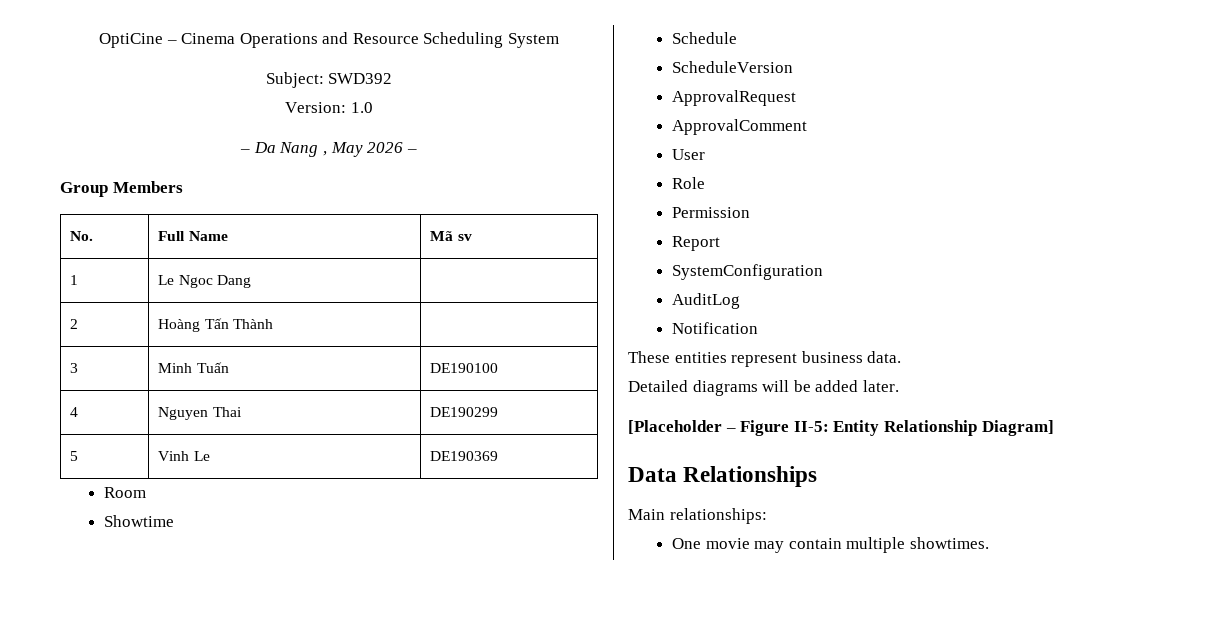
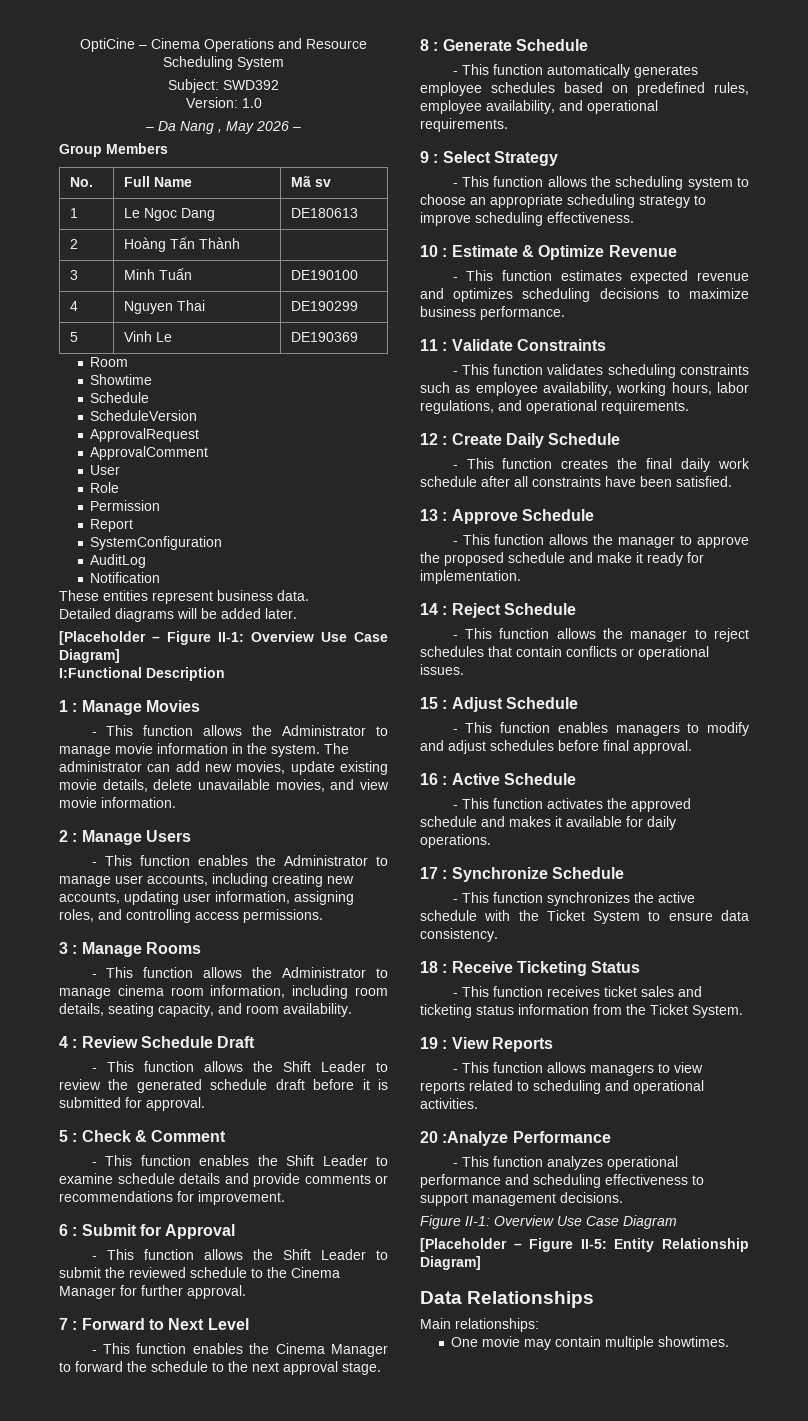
- 1 | Le Ngoc Dang |
+ 1 | Le Ngoc Dang | DE180613
+ [Placeholder – Figure II-1: Overview Use Case Diagram]
+ I:Functional Description
+ 1 : Manage Movies
+ - This function allows the Administrator to manage movie information in the system. The administrator can add new movies, update existing movie details, delete unavailable movies, and view movie information.
+ 2 : Manage Users
+ - This function enables the Administrator to manage user accounts, including creating new accounts, updating user information, assigning roles, and controlling access permissions.
+ 3 : Manage Rooms
+ - This function allows the Administrator to manage cinema room information, including room details, seating capacity, and room availability.
+ 4 : Review Schedule Draft
+ - This function allows the Shift Leader to review the generated schedule draft before it is submitted for approval.
+ 5 : Check & Comment
+ - This function enables the Shift Leader to examine schedule details and provide comments or recommendations for improvement.
+ 6 : Submit for Approval
+ - This function allows the Shift Leader to submit the reviewed schedule to the Cinema Manager for further approval.
+ 7 : Forward to Next Level
+ - This function enables the Cinema Manager to forward the schedule to the next approval stage.
+ 8 : Generate Schedule
+ - This function automatically generates employee schedules based on predefined rules, employee availability, and operational requirements.
+ 9 : Select Strategy
+ - This function allows the scheduling system to choose an appropriate scheduling strategy to improve scheduling effectiveness.
+ 10 : Estimate & Optimize Revenue
+ - This function estimates expected revenue and optimizes scheduling decisions to maximize business performance.
+ 11 : Validate Constraints
+ - This function validates scheduling constraints such as employee availability, working hours, labor regulations, and operational requirements.
+ 12 : Create Daily Schedule
+ - This function creates the final daily work schedule after all constraints have been satisfied.
+ 13 : Approve Schedule
+ - This function allows the manager to approve the proposed schedule and make it ready for implementation.
+ 14 : Reject Schedule
+ - This function allows the manager to reject schedules that contain conflicts or operational issues.
+ 15 : Adjust Schedule
+ - This function enables managers to modify and adjust schedules before final approval.
+ 16 : Active Schedule
+ - This function activates the approved schedule and makes it available for daily operations.
+ 17 : Synchronize Schedule
+ - This function synchronizes the active schedule with the Ticket System to ensure data consistency.
+ 18 : Receive Ticketing Status
+ - This function receives ticket sales and ticketing status information from the Ticket System.
+ 19 : View Reports
+ - This function allows managers to view reports related to scheduling and operational activities.
+ 20 :Analyze Performance
+ - This function analyzes operational performance and scheduling effectiveness to support management decisions.
+ Figure II-1: Overview Use Case Diagram

